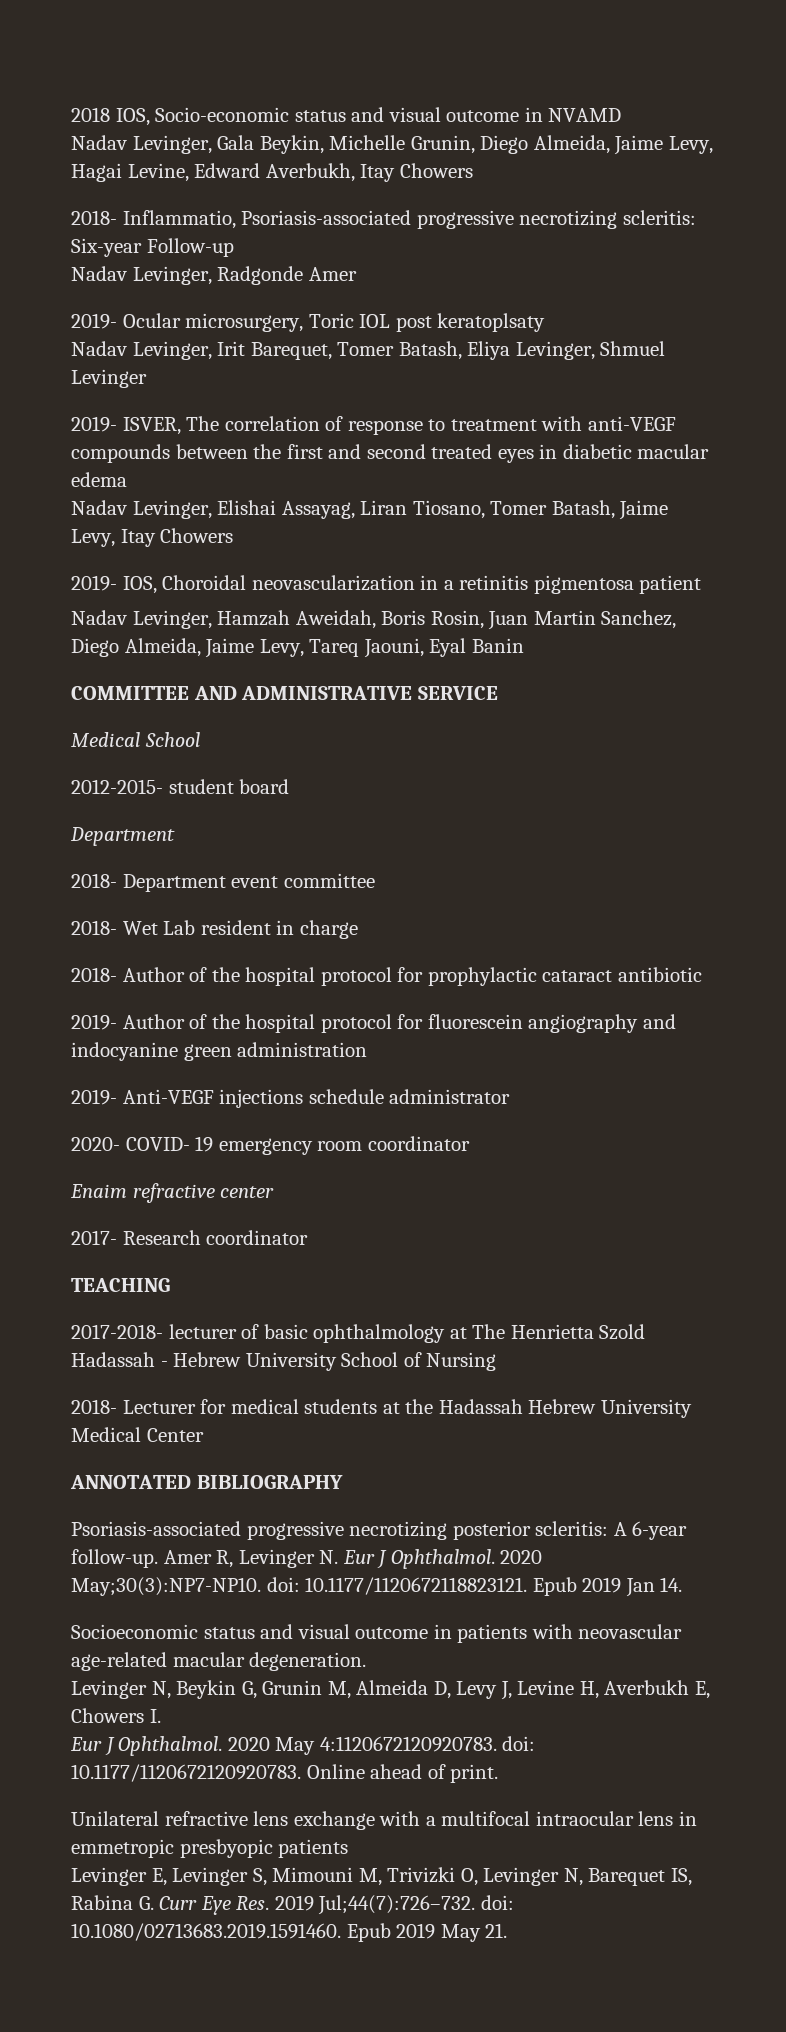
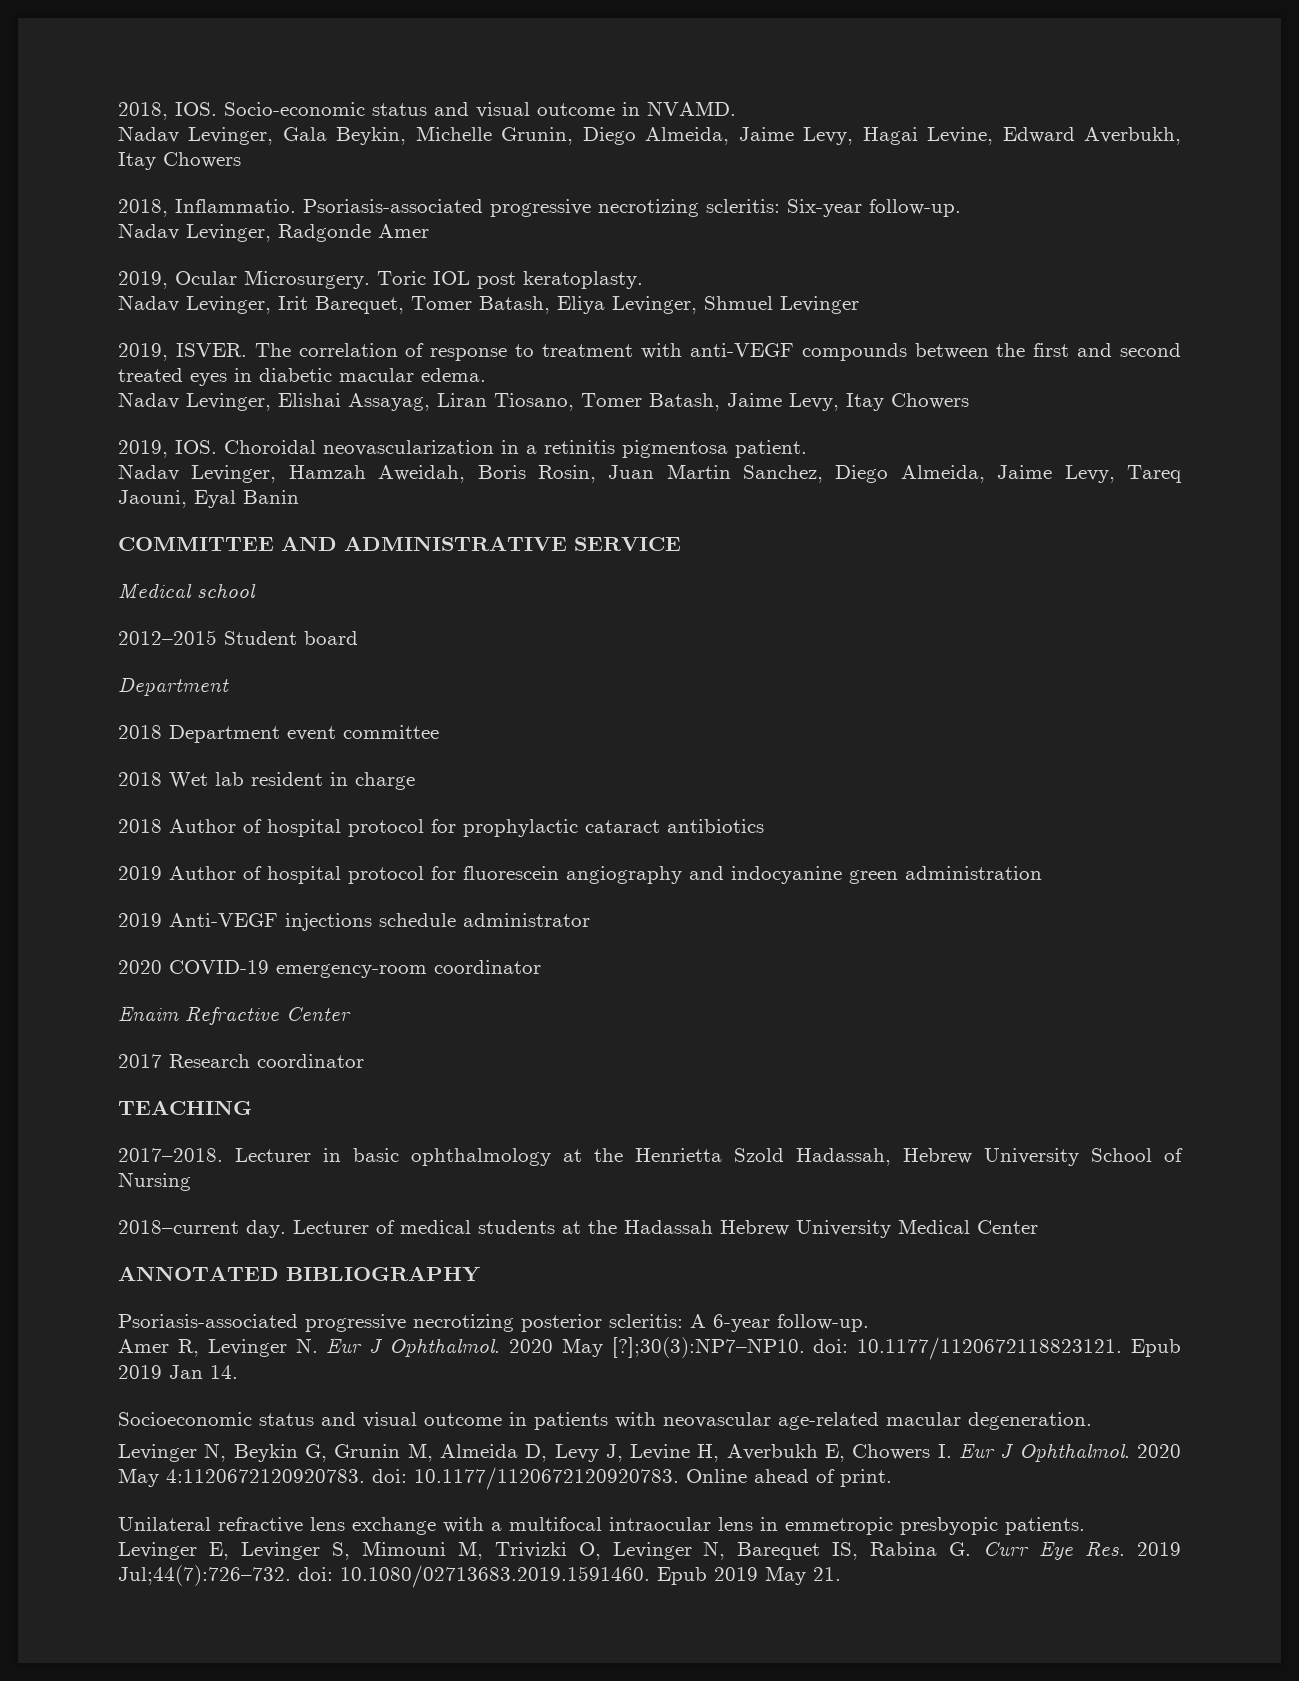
- 2018 IOS, Socio-economic status and visual outcome in NVAMD
+ 2018, IOS. Socio-economic status and visual outcome in NVAMD.
- 2018- Inflammatio, Psoriasis-associated progressive necrotizing scleritis: Six-year Follow-up
+ 2018, Inflammatio. Psoriasis-associated progressive necrotizing scleritis: Six-year follow-up.
- 2019- Ocular microsurgery, Toric IOL post keratoplsaty
+ 2019, Ocular Microsurgery. Toric IOL post keratoplasty.
- 2019- ISVER, The correlation of response to treatment with anti-VEGF compounds between the first and second treated eyes in diabetic macular edema
+ 2019, ISVER. The correlation of response to treatment with anti-VEGF compounds between the first and second treated eyes in diabetic macular edema.
- 2019- IOS, Choroidal neovascularization in a retinitis pigmentosa patient
+ 2019, IOS. Choroidal neovascularization in a retinitis pigmentosa patient.
- Medical School
- 2012-2015- student board
+ Medical school
+ 2012–2015 Student board
- 2018- Department event committee
+ 2018 Department event committee
- 2018- Wet Lab resident in charge
+ 2018 Wet lab resident in charge
- 2018- Author of the hospital protocol for prophylactic cataract antibiotic
- 2019- Author of the hospital protocol for fluorescein angiography and indocyanine green administration
+ 2018 Author of hospital protocol for prophylactic cataract antibiotics
+ 2019 Author of hospital protocol for fluorescein angiography and indocyanine green administration
- 2019- Anti-VEGF injections schedule administrator
+ 2019 Anti-VEGF injections schedule administrator
- 2020- COVID- 19 emergency room coordinator
+ 2020 COVID-19 emergency-room coordinator
- Enaim refractive center
- 2017- Research coordinator
+ Enaim Refractive Center
+ 2017 Research coordinator
- 2017-2018- lecturer of basic ophthalmology at The Henrietta Szold Hadassah - Hebrew University School of Nursing
+ 2017–2018. Lecturer in basic ophthalmology at the Henrietta Szold Hadassah, Hebrew University School of Nursing
- 2018- Lecturer for medical students at the Hadassah Hebrew University Medical Center
+ 2018–current day. Lecturer of medical students at the Hadassah Hebrew University Medical Center
- Psoriasis-associated progressive necrotizing posterior scleritis: A 6-year follow-up. Amer R, Levinger N. Eur J Ophthalmol.
+ Psoriasis-associated progressive necrotizing posterior scleritis: A 6-year follow-up.
+ Amer R, Levinger N. Eur J Ophthalmol.
- 2020 May;30(3):NP7-NP10. doi: 10.1177/1120672118823121. Epub 2019 Jan 14.
+ 2020 May [?];30(3):NP7–NP10. doi: 10.1177/1120672118823121. Epub 2019 Jan 14.
- Levinger N, Beykin G, Grunin M, Almeida D, Levy J, Levine H, Averbukh E, Chowers I.
- Eur J Ophthalmol.
+ Levinger N, Beykin G, Grunin M, Almeida D, Levy J, Levine H, Averbukh E, Chowers I. Eur J Ophthalmol.
- Unilateral refractive lens exchange with a multifocal intraocular lens in emmetropic presbyopic patients
+ Unilateral refractive lens exchange with a multifocal intraocular lens in emmetropic presbyopic patients.

